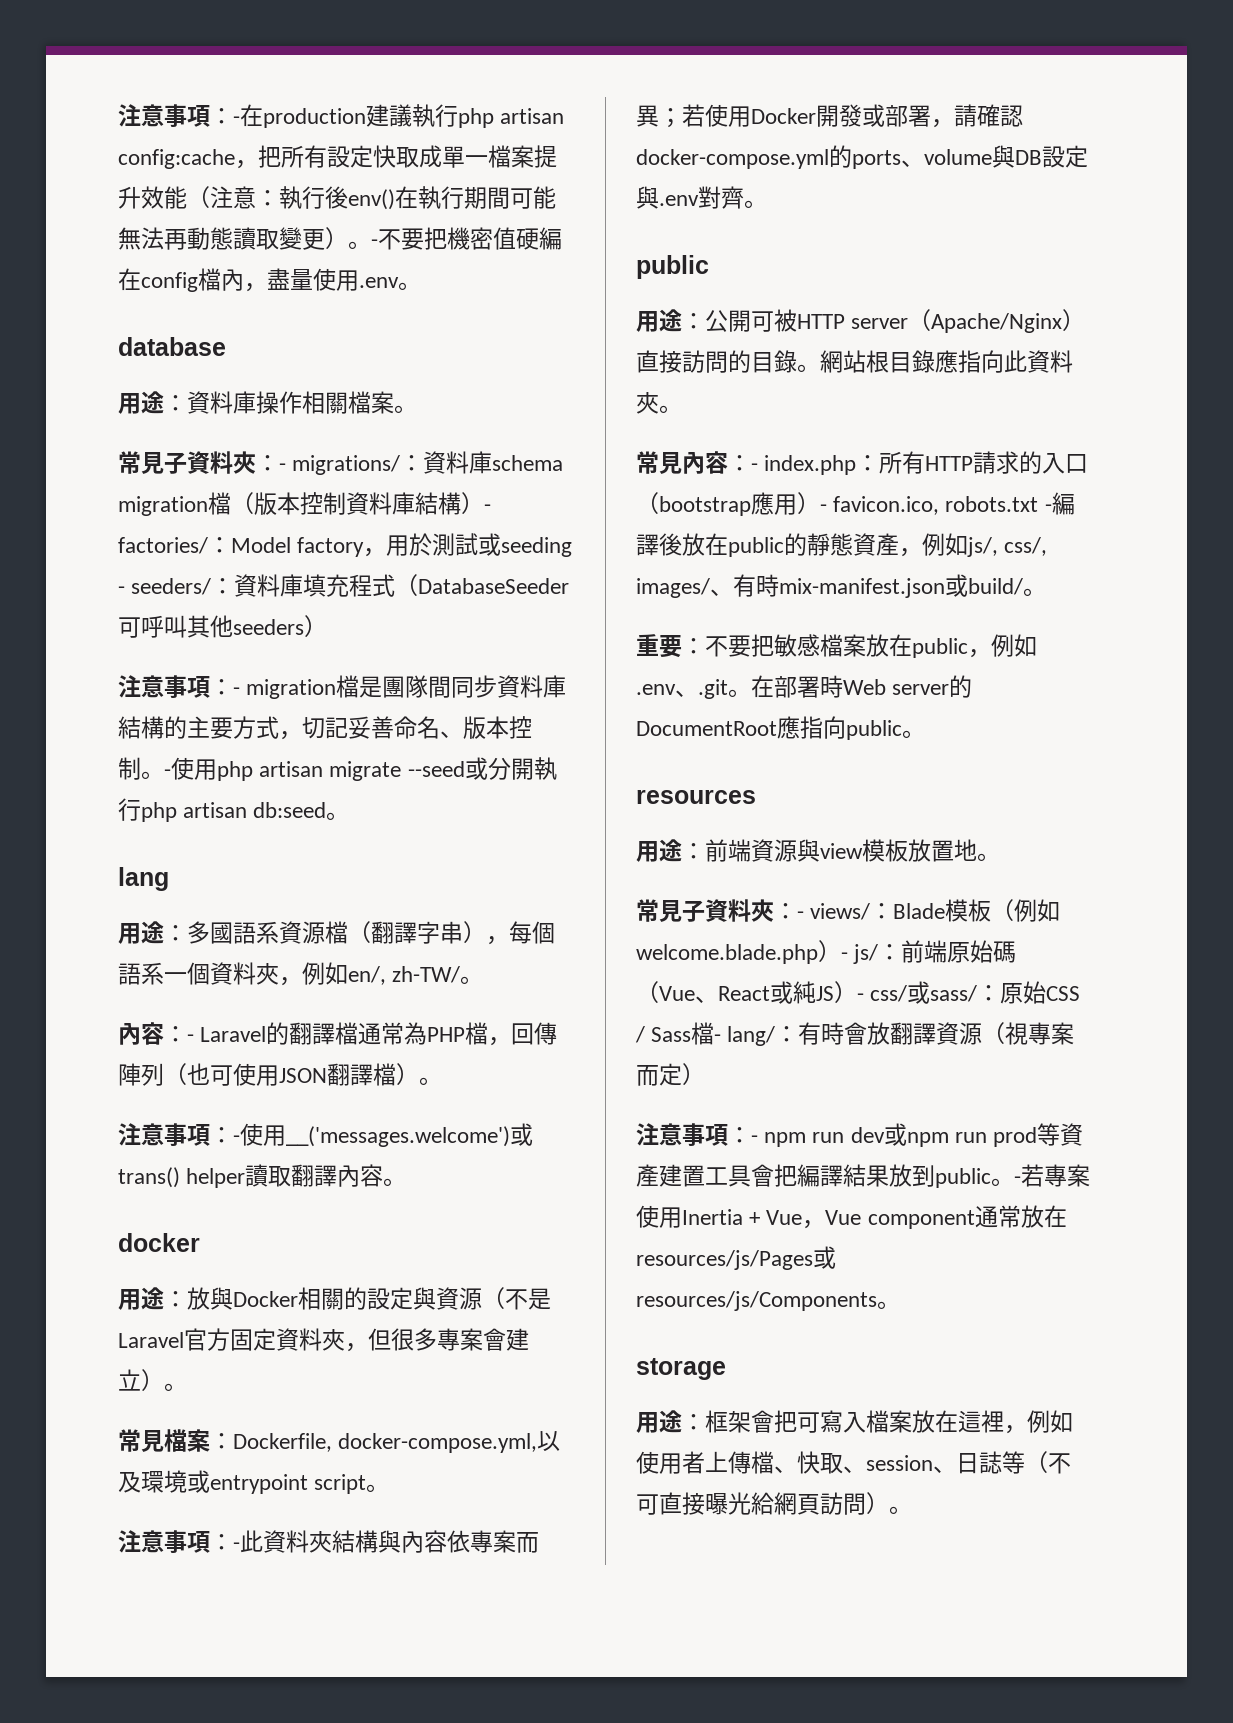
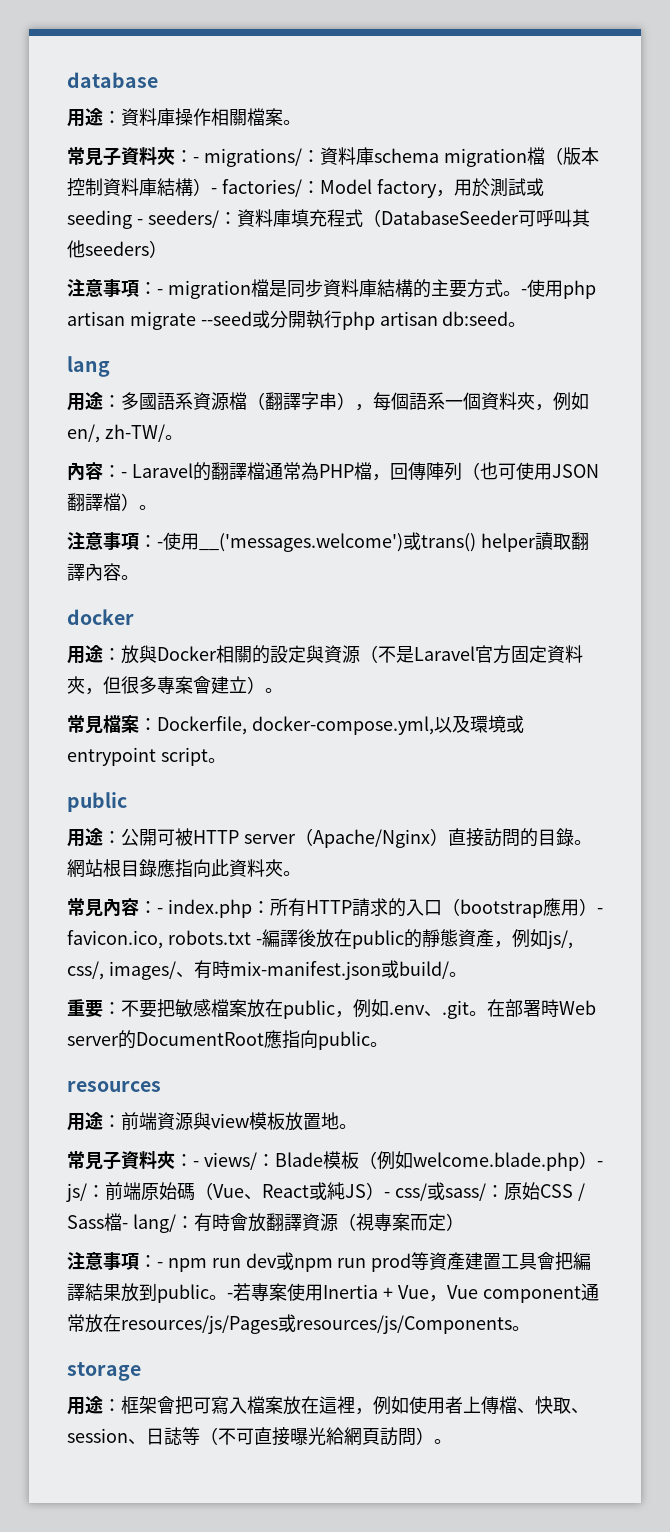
- 注意事項：-在production建議執行php artisan config:cache，把所有設定快取成單一檔案提升效能（注意：執行後env()在執行期間可能無法再動態讀取變更）。-不要把機密值硬編在config檔內，盡量使用.env。
- 注意事項：- migration檔是團隊間同步資料庫結構的主要方式，切記妥善命名、版本控制。
+ 注意事項：- migration檔是同步資料庫結構的主要方式。
- 注意事項：-此資料夾結構與內容依專案而異；若使用Docker開發或部署，請確認docker-compose.yml的ports、volume與DB設定與.env對齊。

